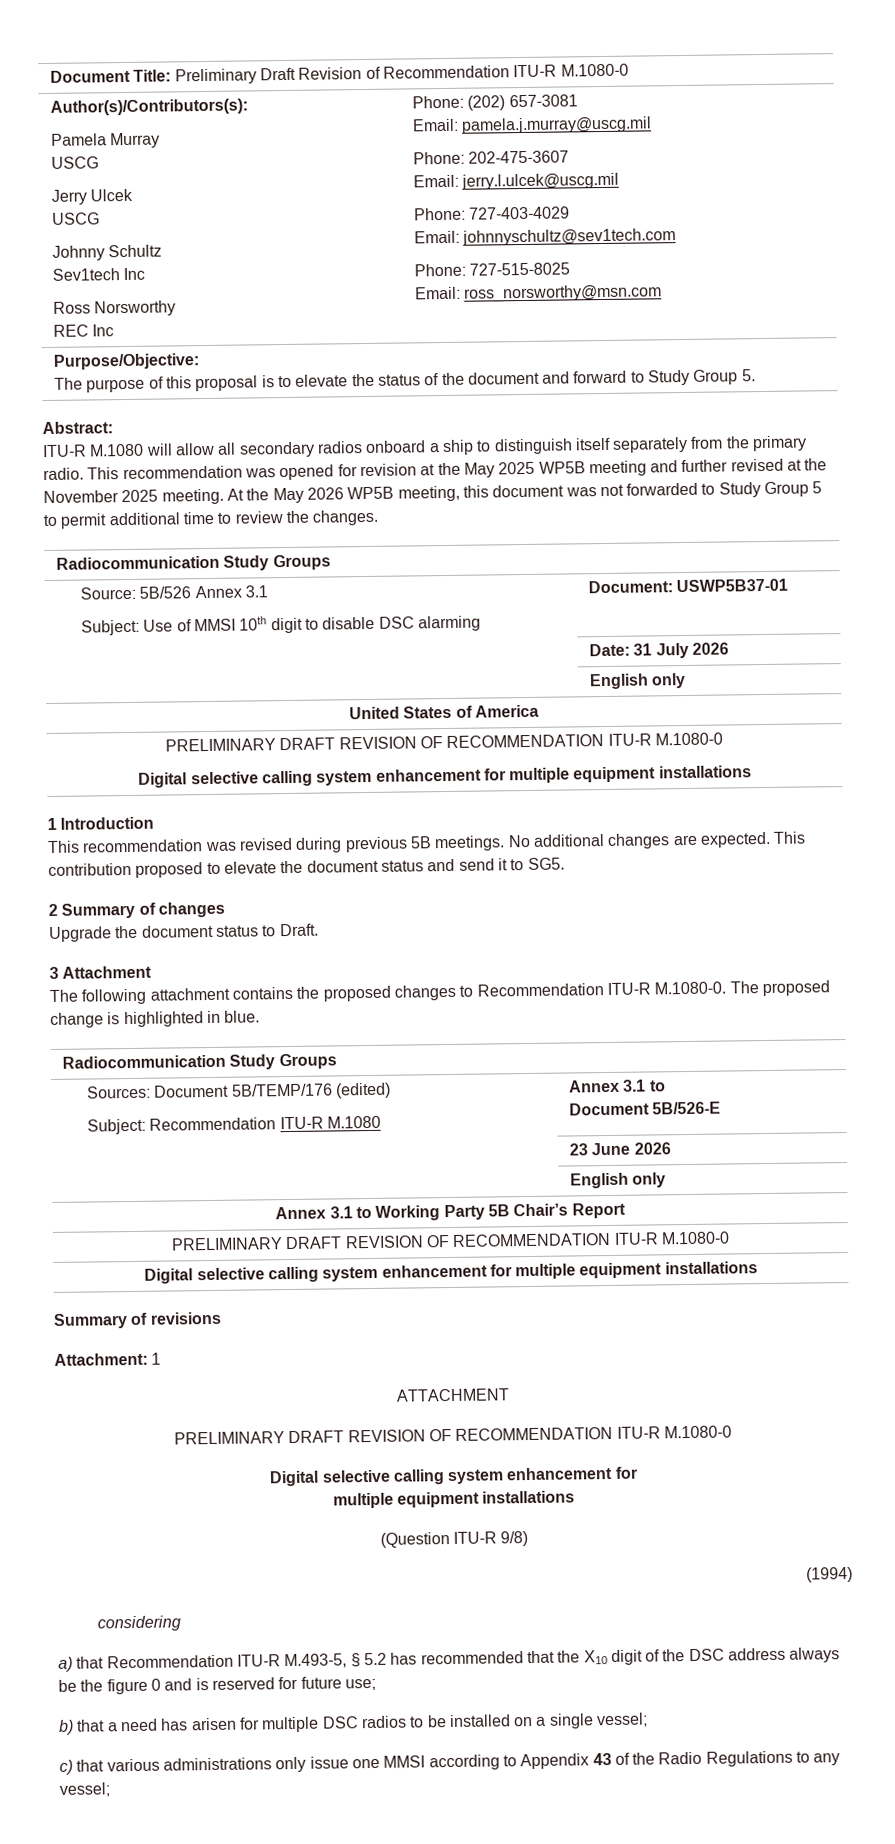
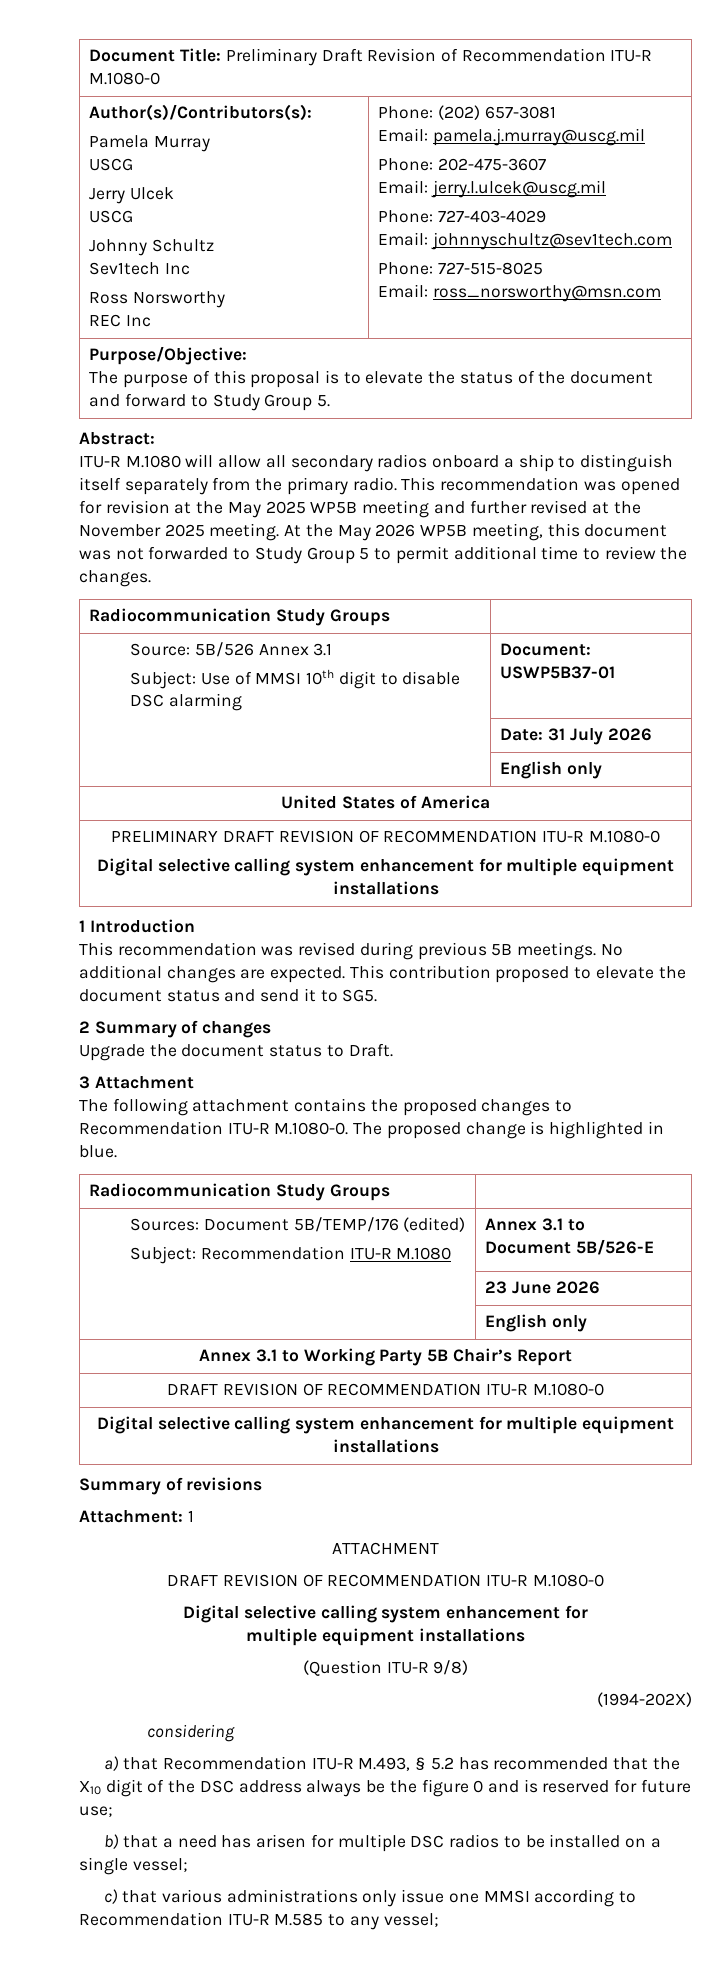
  Annex 3.1 to Working Party 5B Chair’s Report
- PRELIMINARY DRAFT REVISION OF RECOMMENDATION ITU-R M.1080-0
+ DRAFT REVISION OF RECOMMENDATION ITU-R M.1080-0
  ATTACHMENT
- PRELIMINARY DRAFT REVISION OF RECOMMENDATION ITU-R M.1080-0
+ DRAFT REVISION OF RECOMMENDATION ITU-R M.1080-0
- (1994)
+ (1994-202X)
- a) that Recommendation ITU-R M.493-5, § 5.2 has recommended that the X10 digit of the DSC address always be the figure 0 and is reserved for future use;
+ a) that Recommendation ITU-R M.493, § 5.2 has recommended that the X10 digit of the DSC address always be the figure 0 and is reserved for future use;
- c) that various administrations only issue one MMSI according to Appendix 43 of the Radio Regulations to any vessel;
+ c) that various administrations only issue one MMSI according to Recommendation ITU-R M.585 to any vessel;

